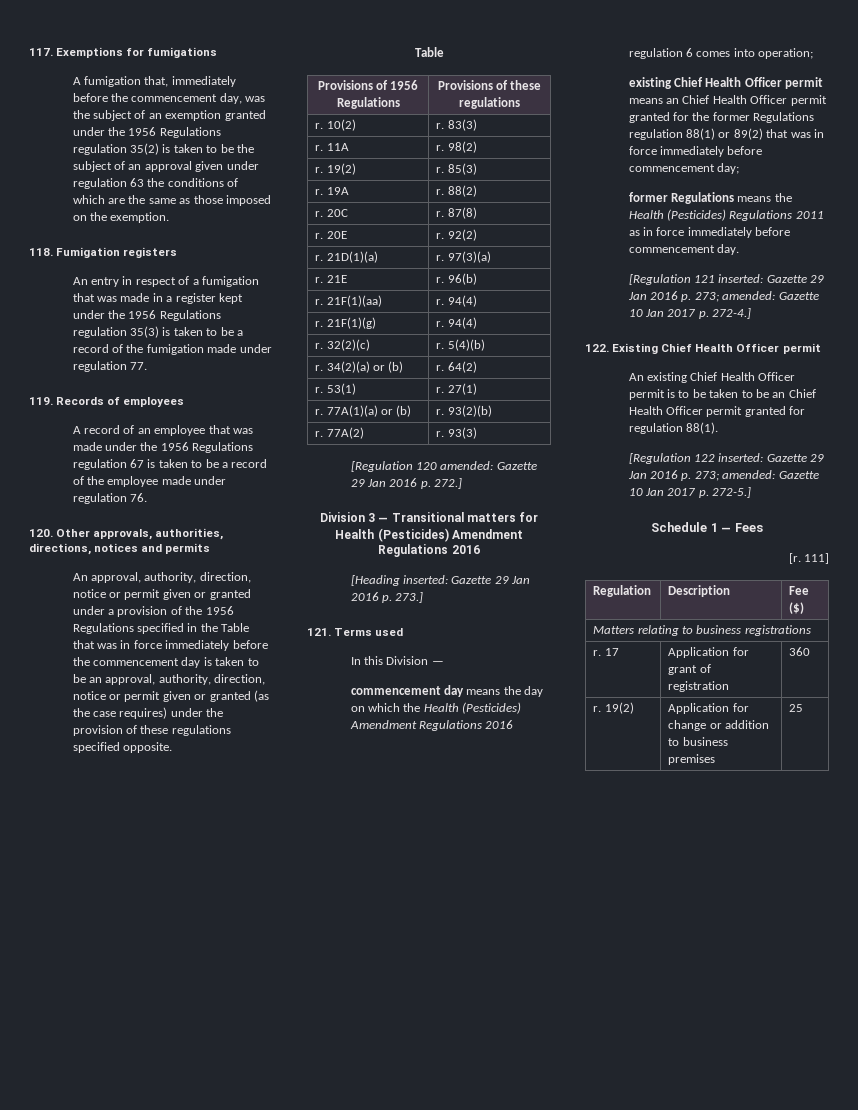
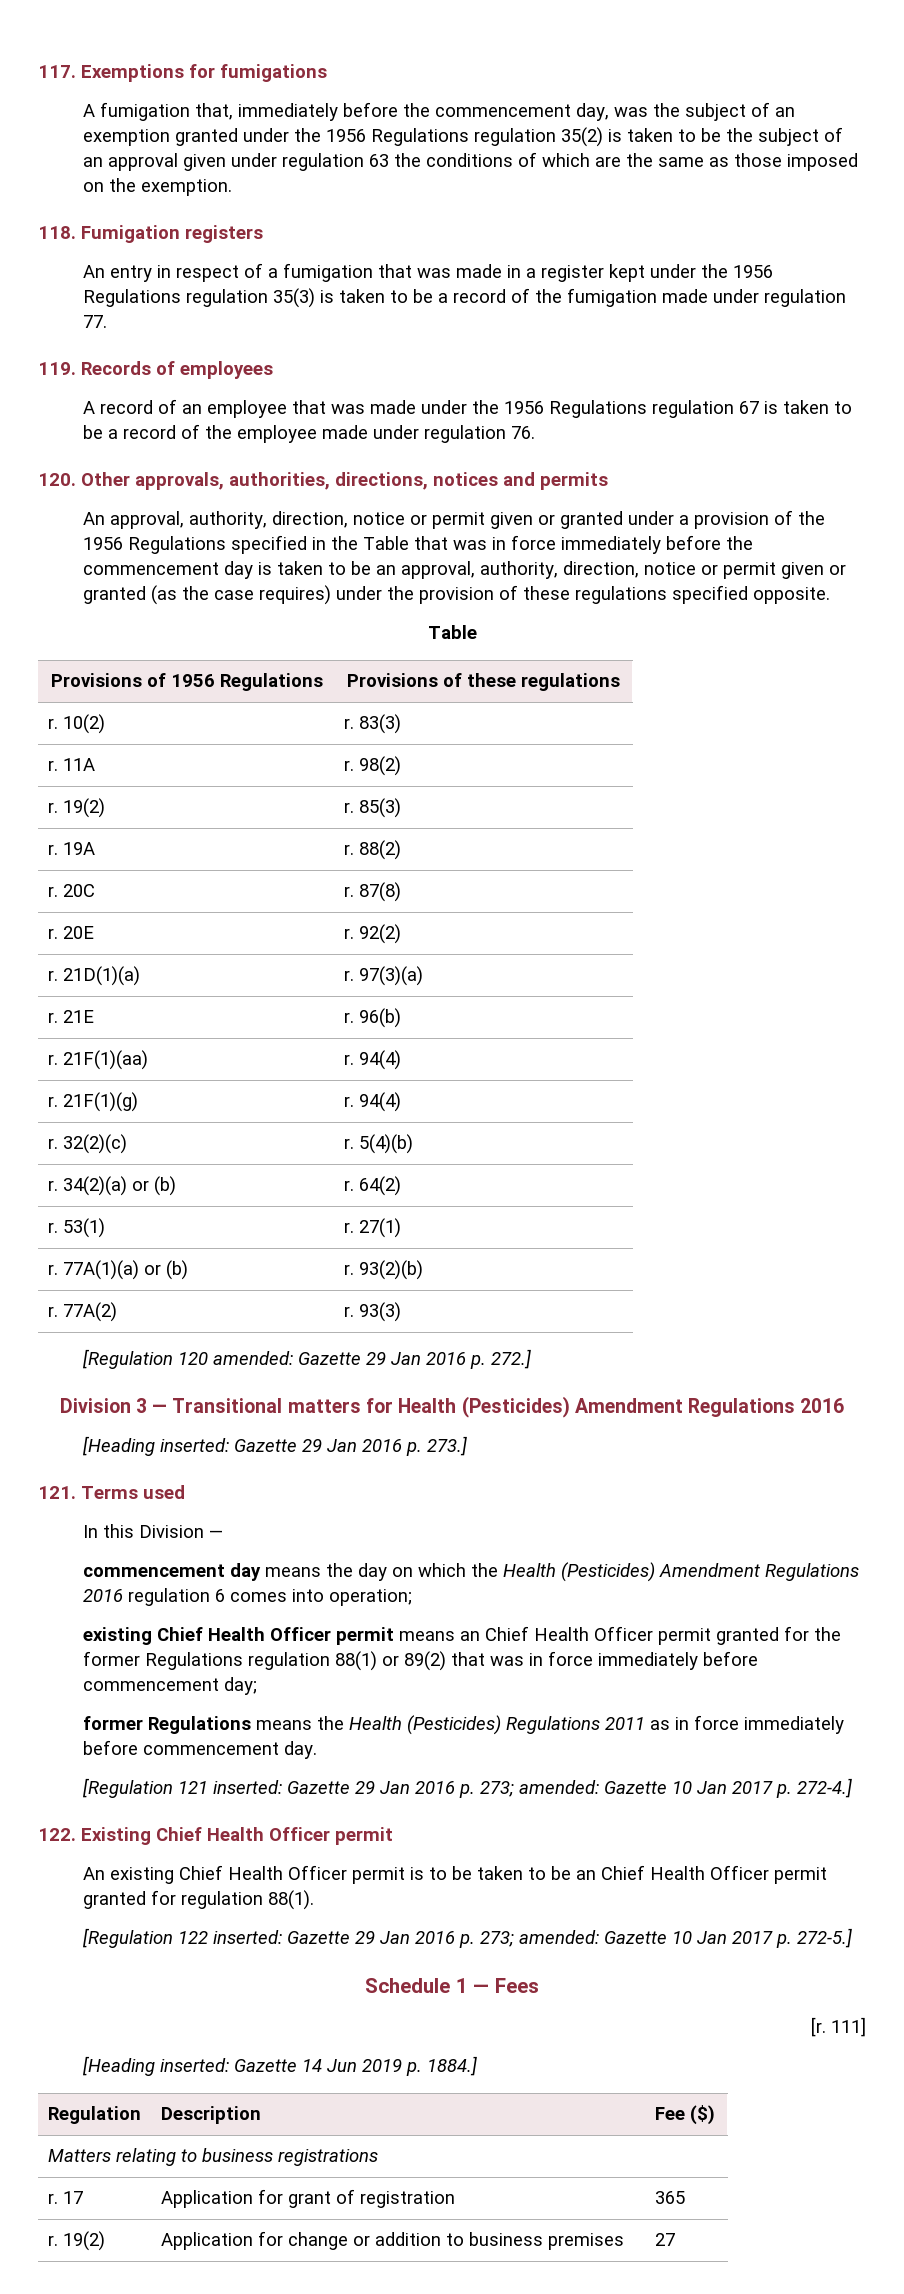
+ [Heading inserted: Gazette 14 Jun 2019 p. 1884.]
- r. 17 | Application for grant of registration | 360
+ r. 17 | Application for grant of registration | 365
- r. 19(2) | Application for change or addition to business premises | 25
+ r. 19(2) | Application for change or addition to business premises | 27

